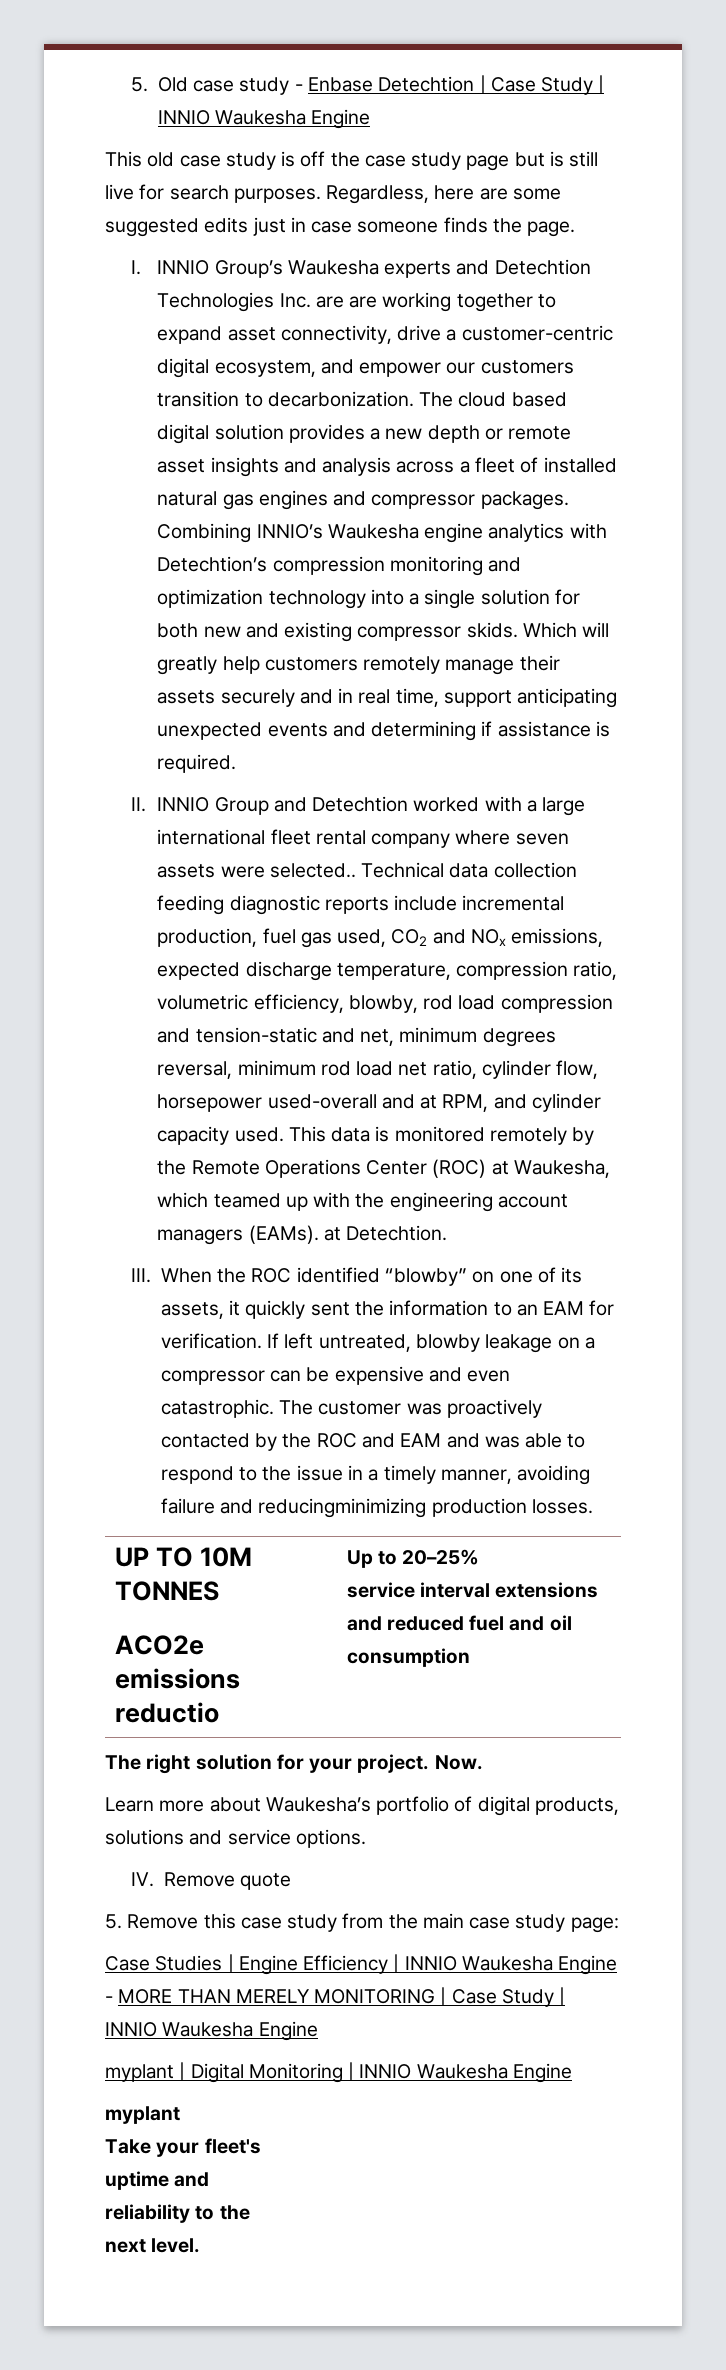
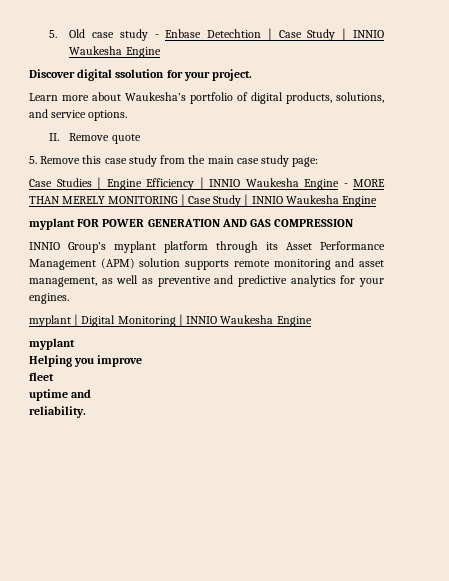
- This old case study is off the case study page but is still live for search purposes. Regardless, here are some suggested edits just in case someone finds the page.
- I. INNIO Group’s Waukesha experts and Detechtion Technologies Inc. are are working together to expand asset connectivity, drive a customer-centric digital ecosystem, and empower our customers transition to decarbonization. The cloud based digital solution provides a new depth or remote asset insights and analysis across a fleet of installed natural gas engines and compressor packages. Combining INNIO’s Waukesha engine analytics with Detechtion’s compression monitoring and optimization technology into a single solution for both new and existing compressor skids. Which will greatly help customers remotely manage their assets securely and in real time, support anticipating unexpected events and determining if assistance is required.
- II. INNIO Group and Detechtion worked with a large international fleet rental company where seven assets were selected.. Technical data collection feeding diagnostic reports include incremental production, fuel gas used, CO2 and NOx emissions, expected discharge temperature, compression ratio, volumetric efficiency, blowby, rod load compression and tension-static and net, minimum degrees reversal, minimum rod load net ratio, cylinder flow, horsepower used-overall and at RPM, and cylinder capacity used. This data is monitored remotely by the Remote Operations Center (ROC) at Waukesha, which teamed up with the engineering account managers (EAMs). at Detechtion.
- III. When the ROC identified “blowby” on one of its assets, it quickly sent the information to an EAM for verification. If left untreated, blowby leakage on a compressor can be expensive and even catastrophic. The customer was proactively contacted by the ROC and EAM and was able to respond to the issue in a timely manner, avoiding failure and reducingminimizing production losses.
- UP TO 10M TONNES
- ACO2e emissions reductio | Up to 20–25%
- service interval extensions and reduced fuel and oil consumption
- The right solution for your project. Now.
+ Discover digital ssolution for your project.
- Learn more about Waukesha’s portfolio of digital products, solutions and service options.
+ Learn more about Waukesha’s portfolio of digital products, solutions, and service options.
- IV. Remove quote
+ II. Remove quote
+ myplant FOR POWER GENERATION AND GAS COMPRESSION
+ INNIO Group’s myplant platform through its Asset Performance Management (APM) solution supports remote monitoring and asset management, as well as preventive and predictive analytics for your engines.
- Take your fleet's
+ Helping you improve
+ fleet
  uptime and
- reliability to the
- next level.
+ reliability.

